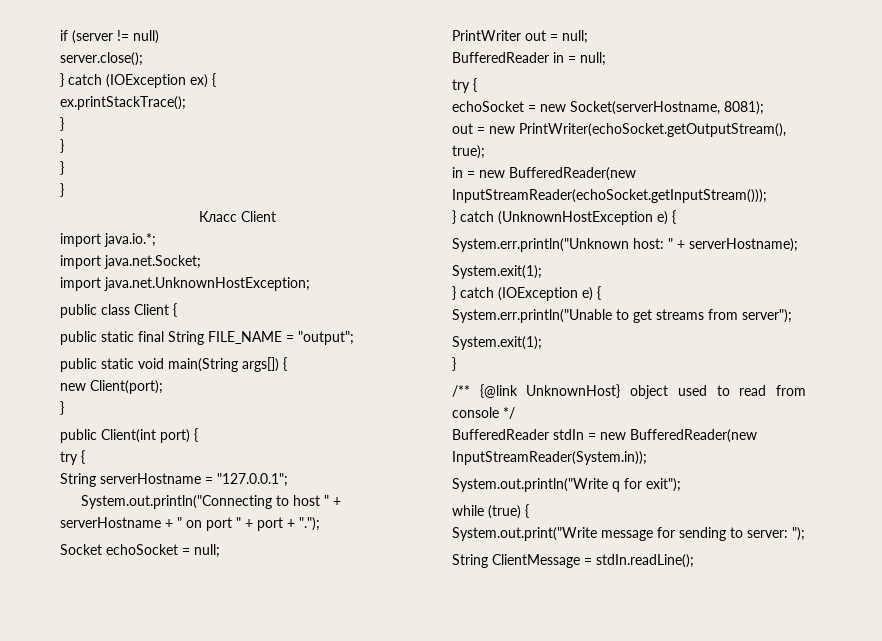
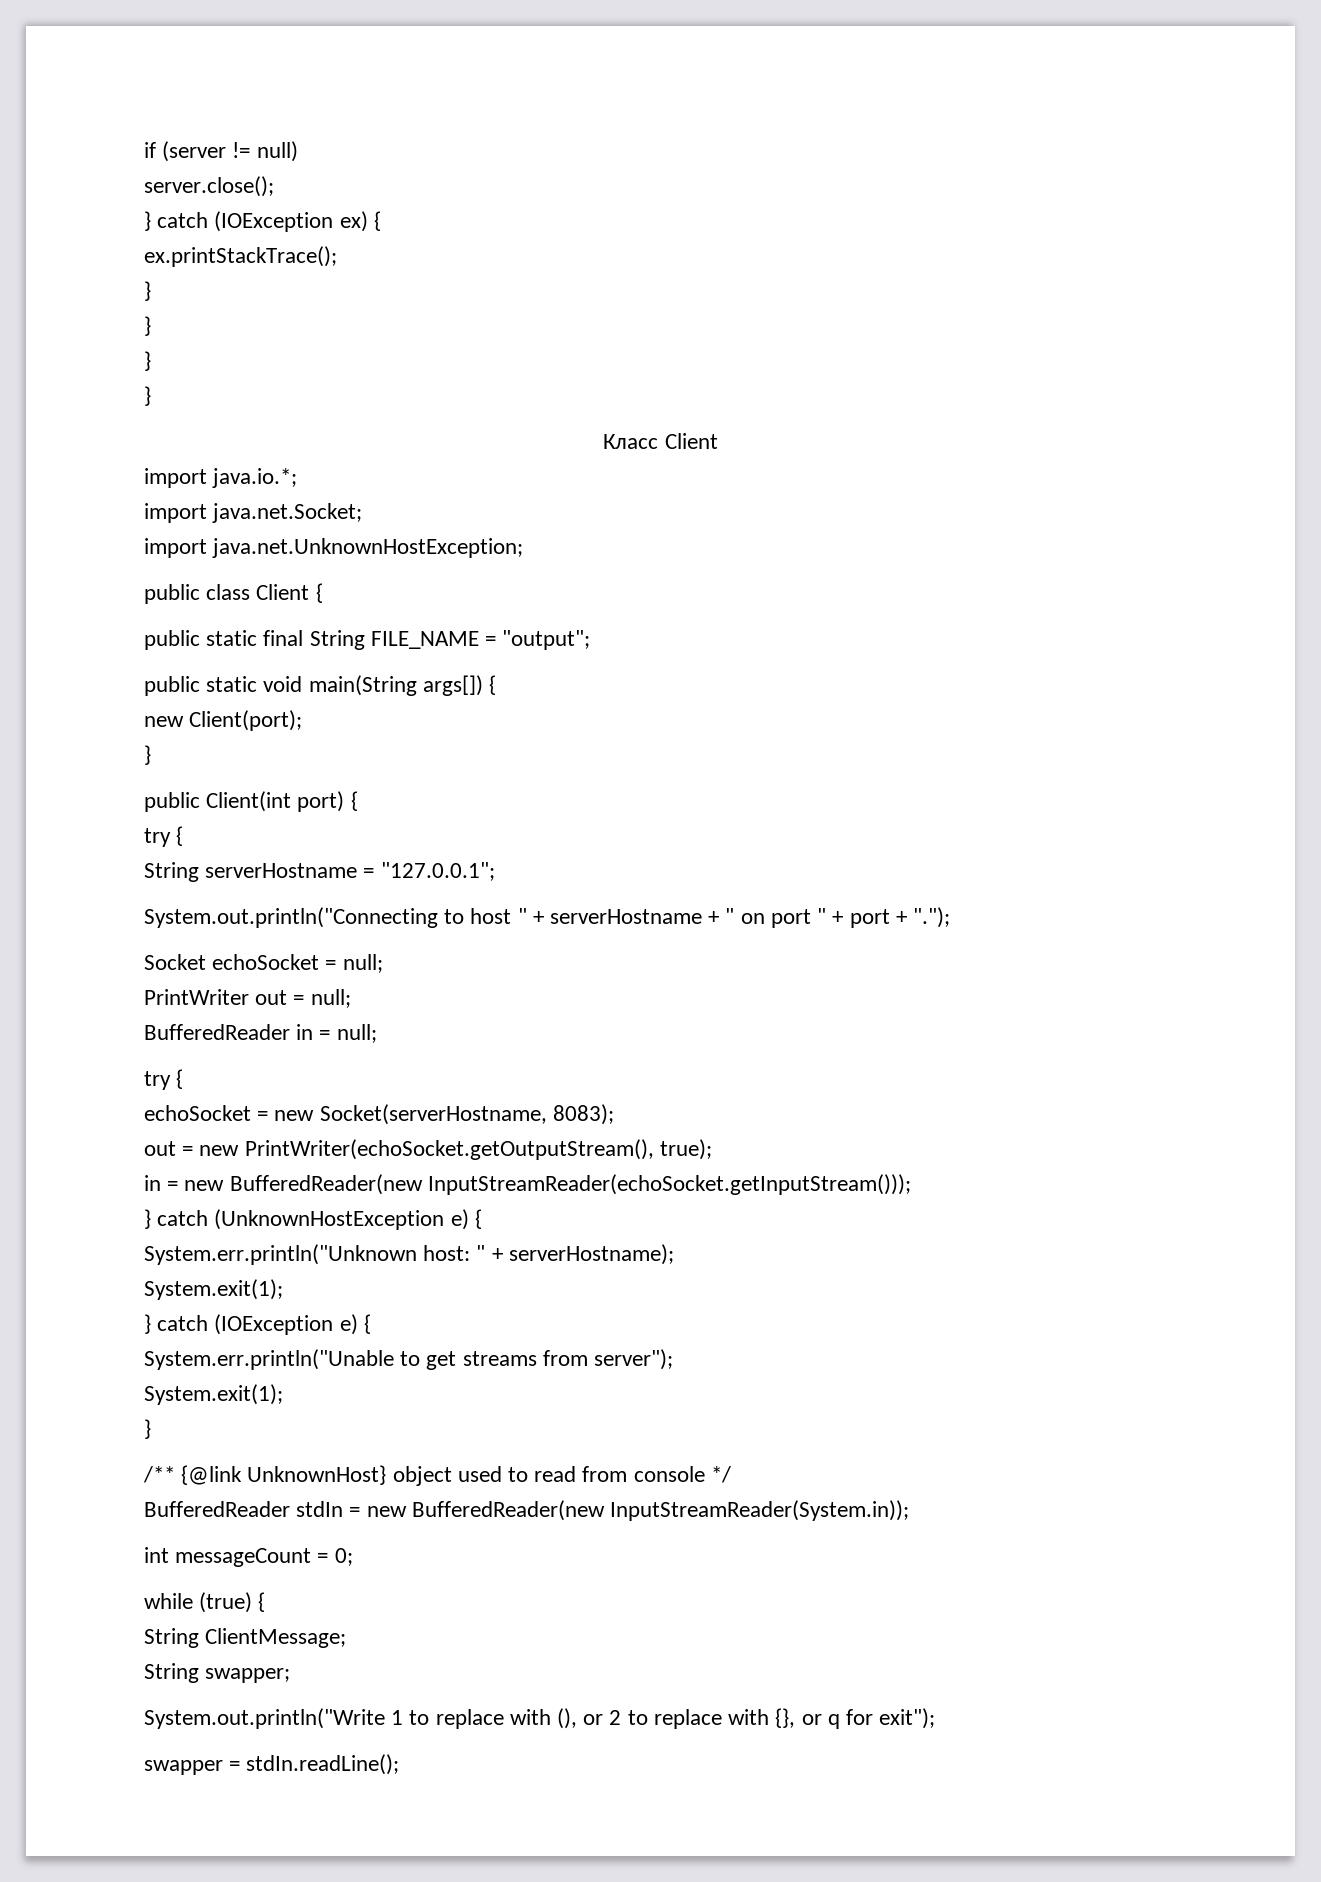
- echoSocket = new Socket(serverHostname, 8081);
+ echoSocket = new Socket(serverHostname, 8083);
- System.out.println("Write q for exit");
+ int messageCount = 0;
- System.out.print("Write message for sending to server: ");
- String ClientMessage = stdIn.readLine();
+ String ClientMessage;
+ String swapper;
+ System.out.println("Write 1 to replace with (), or 2 to replace with {}, or q for exit");
+ swapper = stdIn.readLine();

